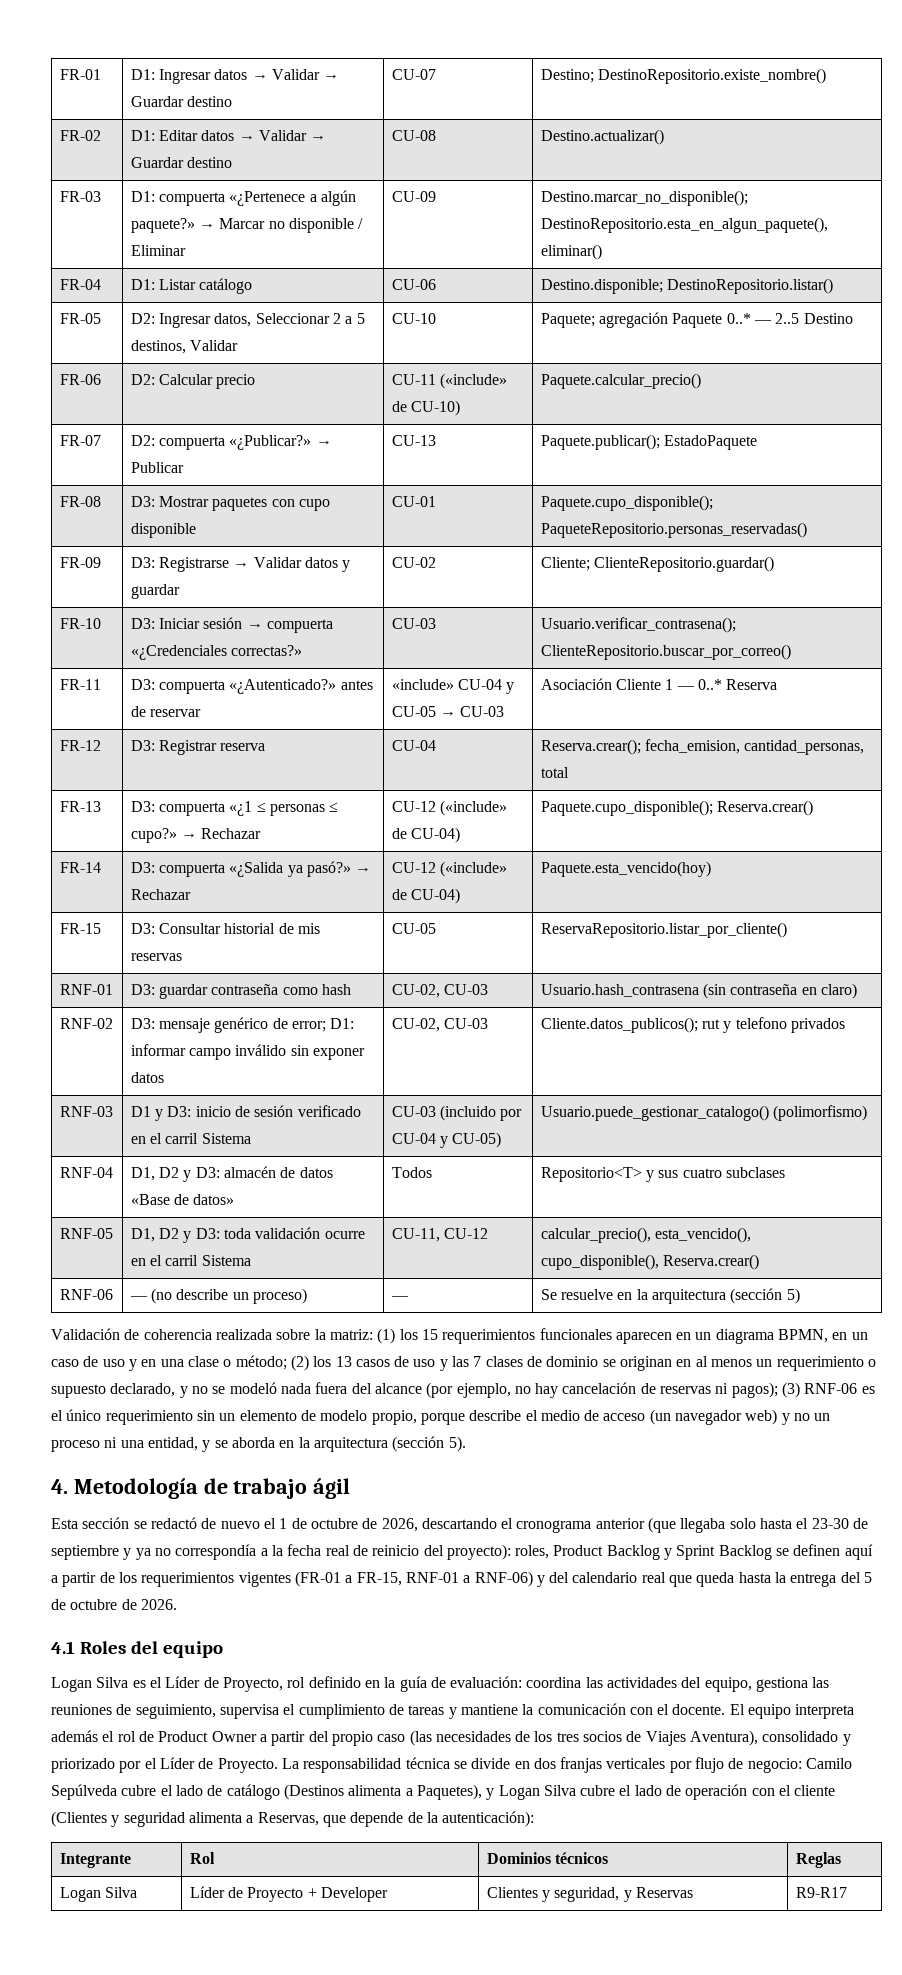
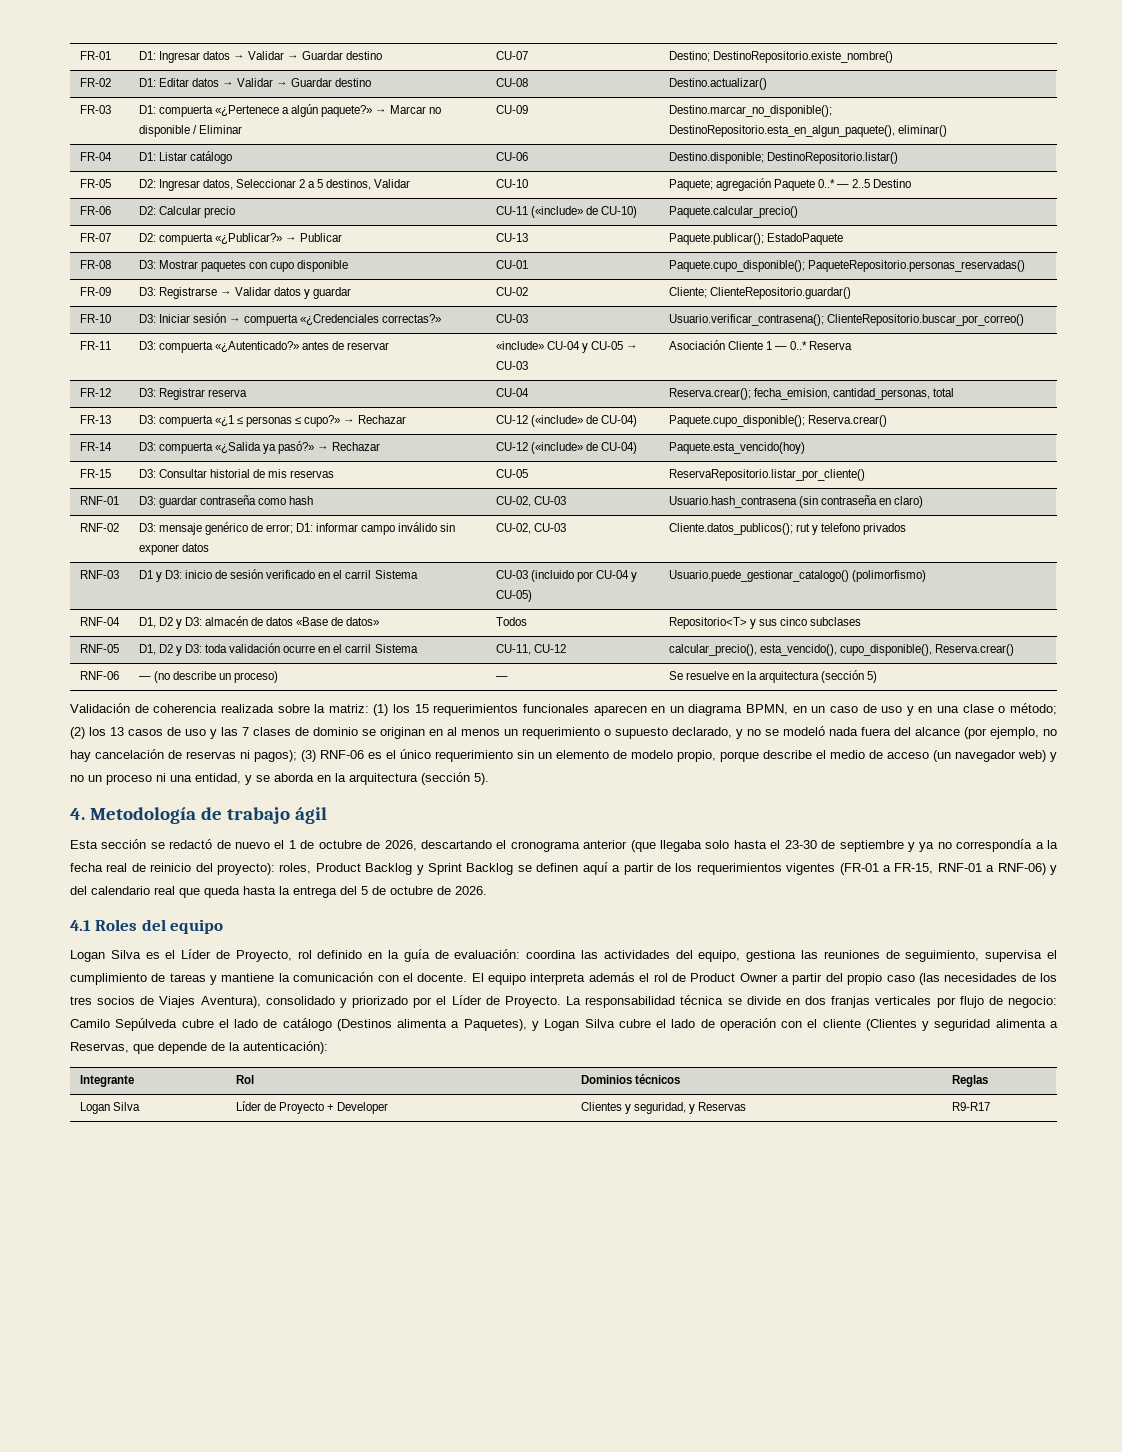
- RNF-04 | D1, D2 y D3: almacén de datos «Base de datos» | Todos | Repositorio<T> y sus cuatro subclases
+ RNF-04 | D1, D2 y D3: almacén de datos «Base de datos» | Todos | Repositorio<T> y sus cinco subclases

